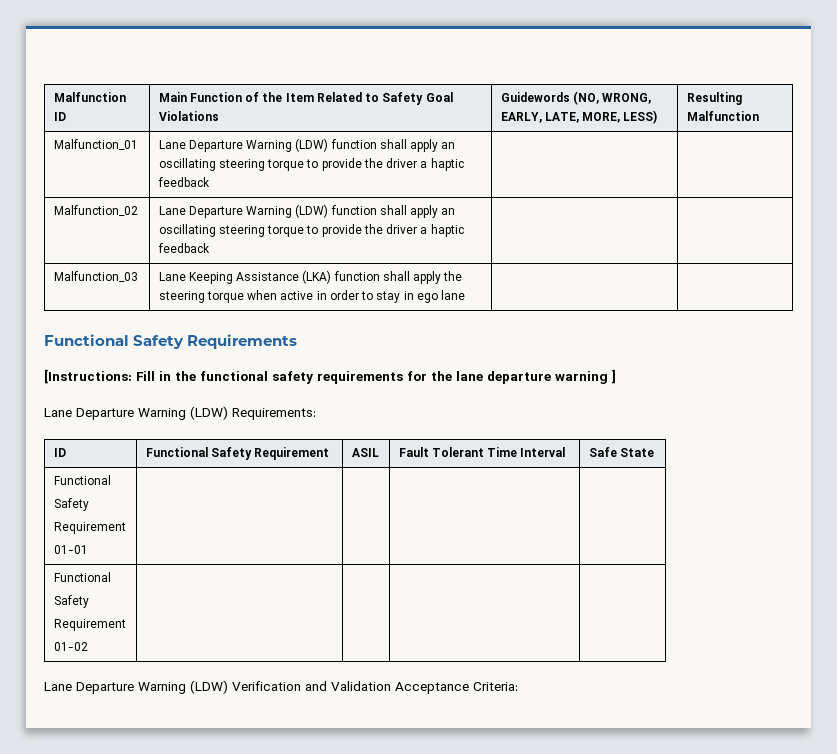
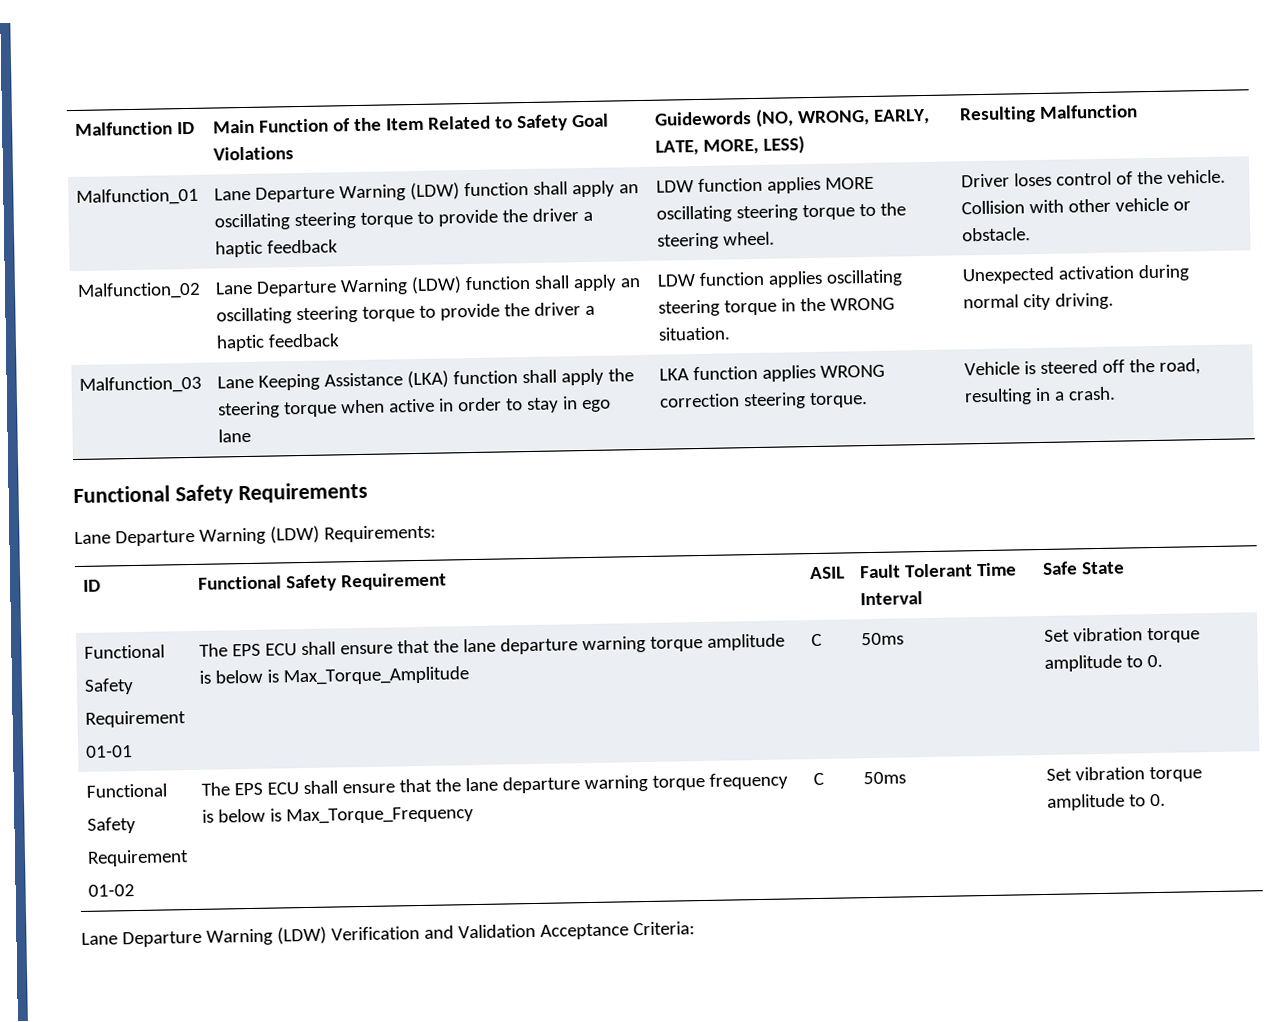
+ LDW function applies MORE oscillating steering torque to the steering wheel. | Driver loses control of the vehicle. Collision with other vehicle or obstacle.
- Malfunction_02 | Lane Departure Warning (LDW) function shall apply an oscillating steering torque to provide the driver a haptic feedback | |
+ Malfunction_02 | Lane Departure Warning (LDW) function shall apply an oscillating steering torque to provide the driver a haptic feedback | LDW function applies oscillating steering torque in the WRONG situation. | Unexpected activation during normal city driving.
- Malfunction_03 | Lane Keeping Assistance (LKA) function shall apply the steering torque when active in order to stay in ego lane | |
+ Malfunction_03 | Lane Keeping Assistance (LKA) function shall apply the steering torque when active in order to stay in ego lane | LKA function applies WRONG correction steering torque. | Vehicle is steered off the road, resulting in a crash.
  Functional Safety Requirements
- [Instructions: Fill in the functional safety requirements for the lane departure warning ]
  ID | Functional Safety Requirement | ASIL | Fault Tolerant Time Interval | Safe State
  Functional
  Safety
  Requirement
- 01-01 | | | |
+ 01-01 | The EPS ECU shall ensure that the lane departure warning torque amplitude is below is Max_Torque_Amplitude | C | 50ms | Set vibration torque amplitude to 0.
  Functional
  Safety
  Requirement
- 01-02 | | | |
+ 01-02 | The EPS ECU shall ensure that the lane departure warning torque frequency is below is Max_Torque_Frequency | C | 50ms | Set vibration torque amplitude to 0.

